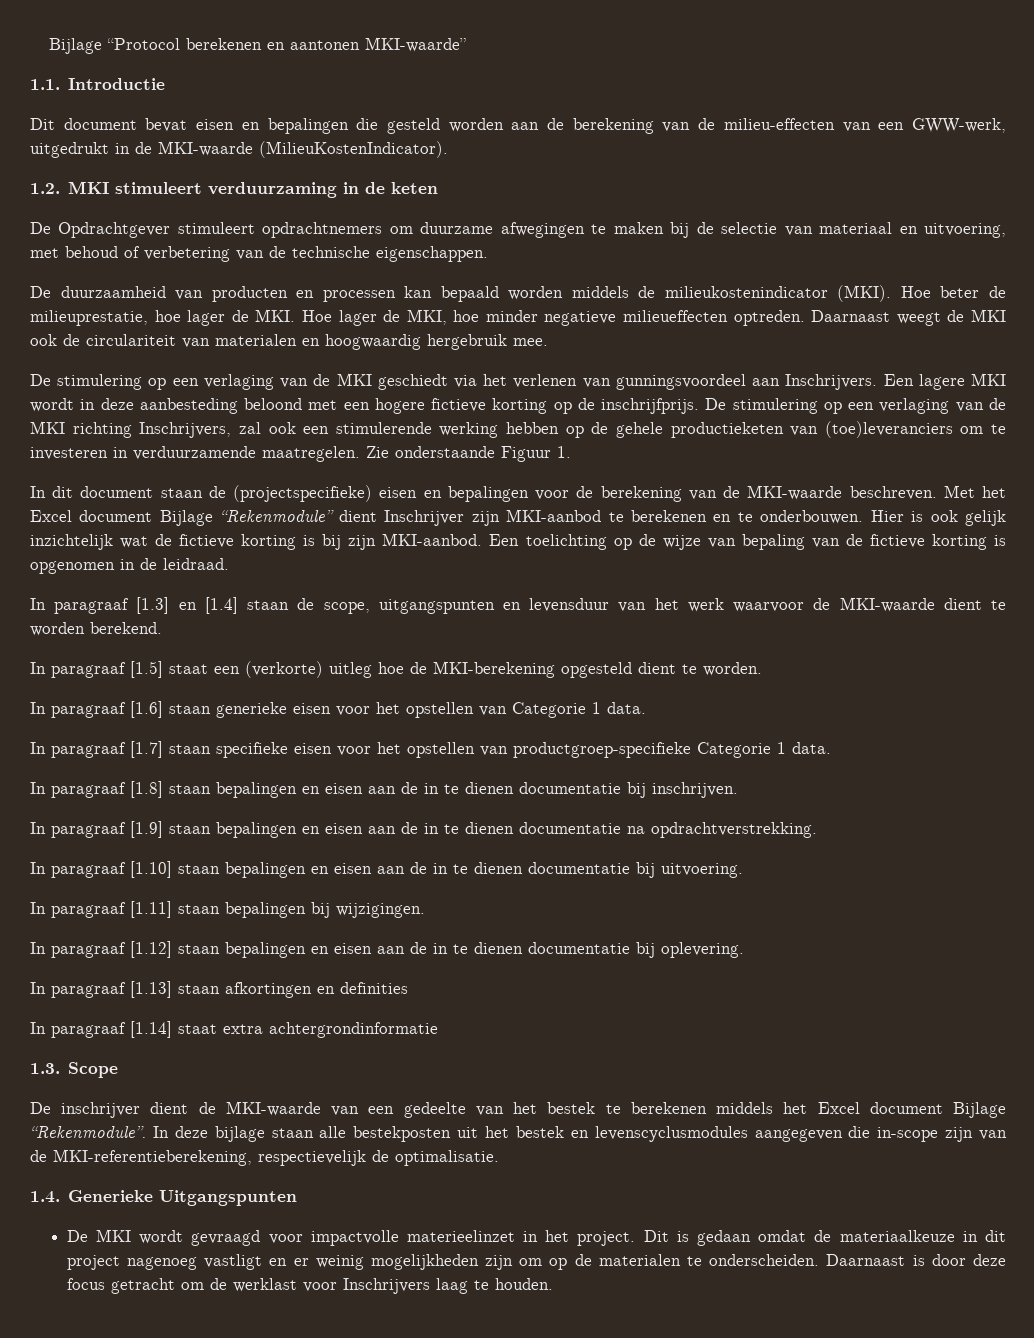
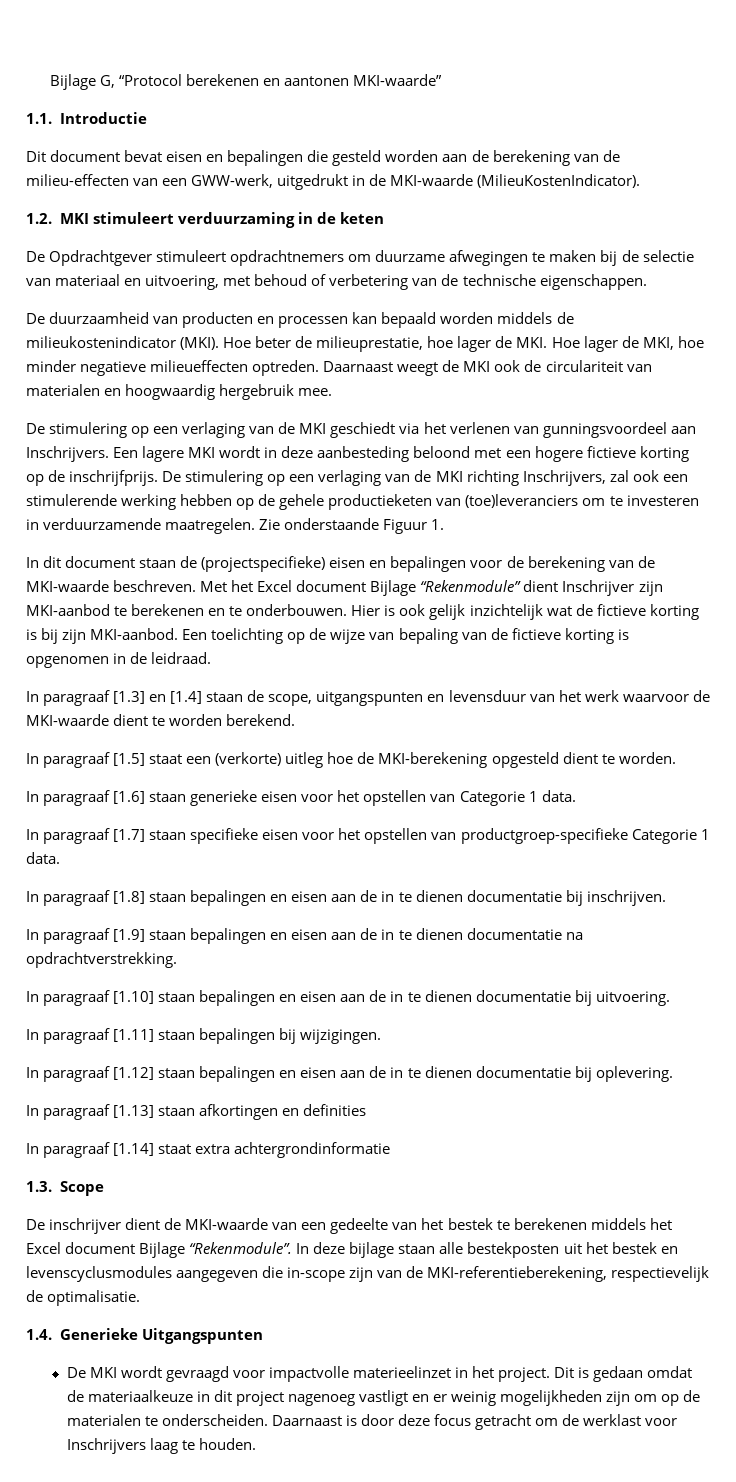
- Bijlage “Protocol berekenen en aantonen MKI-waarde”
+ Bijlage G, “Protocol berekenen en aantonen MKI-waarde”

